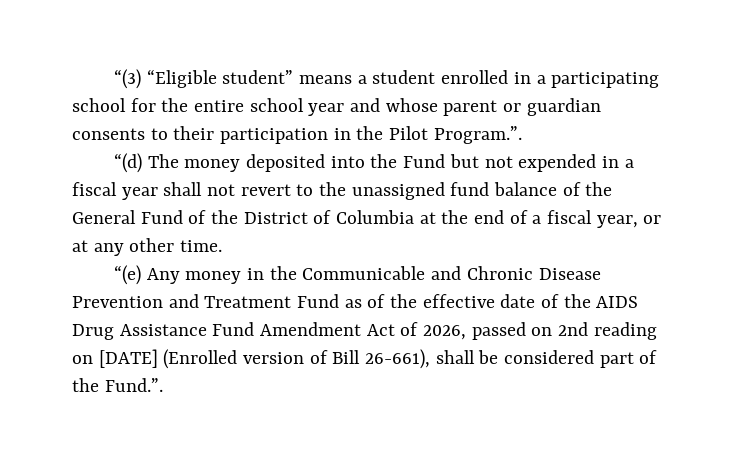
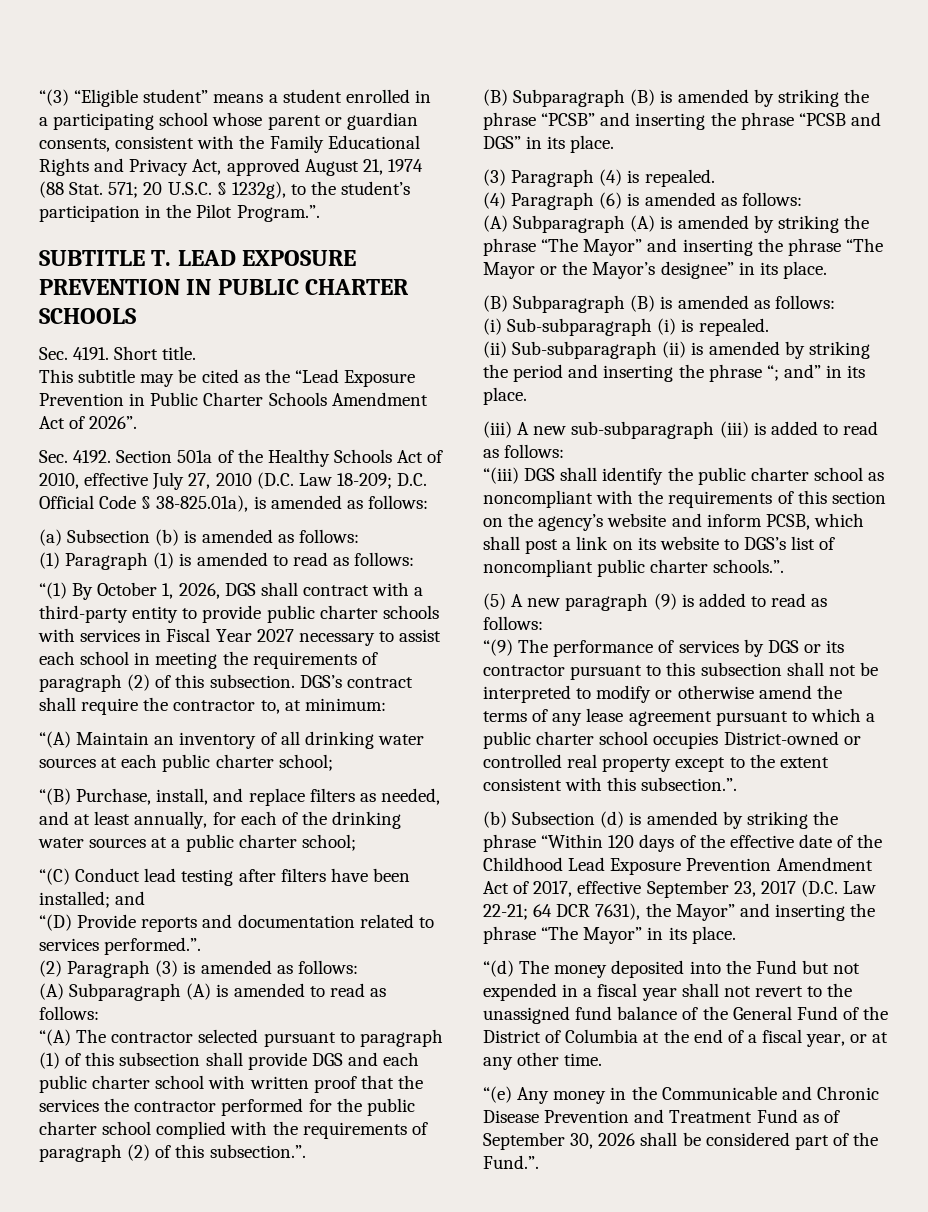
- “(3) “Eligible student” means a student enrolled in a participating school for the entire school year and whose parent or guardian consents to their participation in the Pilot Program.”.
+ “(3) “Eligible student” means a student enrolled in a participating school whose parent or guardian consents, consistent with the Family Educational Rights and Privacy Act, approved August 21, 1974 (88 Stat. 571; 20 U.S.C. § 1232g), to the student’s participation in the Pilot Program.”.
+ SUBTITLE T. LEAD EXPOSURE PREVENTION IN PUBLIC CHARTER SCHOOLS
+ Sec. 4191. Short title.
+ This subtitle may be cited as the “Lead Exposure Prevention in Public Charter Schools Amendment Act of 2026”.
+ Sec. 4192. Section 501a of the Healthy Schools Act of 2010, effective July 27, 2010 (D.C. Law 18-209; D.C. Official Code § 38-825.01a), is amended as follows:
+ (a) Subsection (b) is amended as follows:
+ (1) Paragraph (1) is amended to read as follows:
+ “(1) By October 1, 2026, DGS shall contract with a third-party entity to provide public charter schools with services in Fiscal Year 2027 necessary to assist each school in meeting the requirements of paragraph (2) of this subsection. DGS’s contract shall require the contractor to, at minimum:
+ “(A) Maintain an inventory of all drinking water sources at each public charter school;
+ “(B) Purchase, install, and replace filters as needed, and at least annually, for each of the drinking water sources at a public charter school;
+ “(C) Conduct lead testing after filters have been installed; and
+ “(D) Provide reports and documentation related to services performed.”.
+ (2) Paragraph (3) is amended as follows:
+ (A) Subparagraph (A) is amended to read as follows:
+ “(A) The contractor selected pursuant to paragraph (1) of this subsection shall provide DGS and each public charter school with written proof that the services the contractor performed for the public charter school complied with the requirements of paragraph (2) of this subsection.”.
+ (B) Subparagraph (B) is amended by striking the phrase “PCSB” and inserting the phrase “PCSB and DGS” in its place.
+ (3) Paragraph (4) is repealed.
+ (4) Paragraph (6) is amended as follows:
+ (A) Subparagraph (A) is amended by striking the phrase “The Mayor” and inserting the phrase “The Mayor or the Mayor’s designee” in its place.
+ (B) Subparagraph (B) is amended as follows:
+ (i) Sub-subparagraph (i) is repealed.
+ (ii) Sub-subparagraph (ii) is amended by striking the period and inserting the phrase “; and” in its place.
+ (iii) A new sub-subparagraph (iii) is added to read as follows:
+ “(iii) DGS shall identify the public charter school as noncompliant with the requirements of this section on the agency’s website and inform PCSB, which shall post a link on its website to DGS’s list of noncompliant public charter schools.”.
+ (5) A new paragraph (9) is added to read as follows:
+ “(9) The performance of services by DGS or its contractor pursuant to this subsection shall not be interpreted to modify or otherwise amend the terms of any lease agreement pursuant to which a public charter school occupies District-owned or controlled real property except to the extent consistent with this subsection.”.
+ (b) Subsection (d) is amended by striking the phrase “Within 120 days of the effective date of the Childhood Lead Exposure Prevention Amendment Act of 2017, effective September 23, 2017 (D.C. Law 22-21; 64 DCR 7631), the Mayor” and inserting the phrase “The Mayor” in its place.
- “(e) Any money in the Communicable and Chronic Disease Prevention and Treatment Fund as of the effective date of the AIDS Drug Assistance Fund Amendment Act of 2026, passed on 2nd reading on [DATE] (Enrolled version of Bill 26-661), shall be considered part of the Fund.”.
+ “(e) Any money in the Communicable and Chronic Disease Prevention and Treatment Fund as of September 30, 2026 shall be considered part of the Fund.”.

